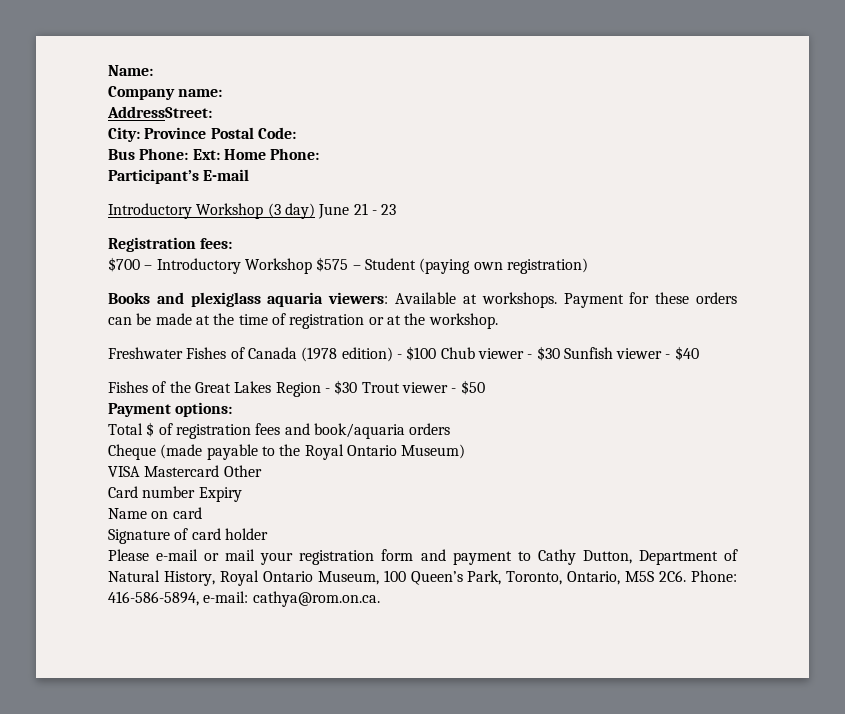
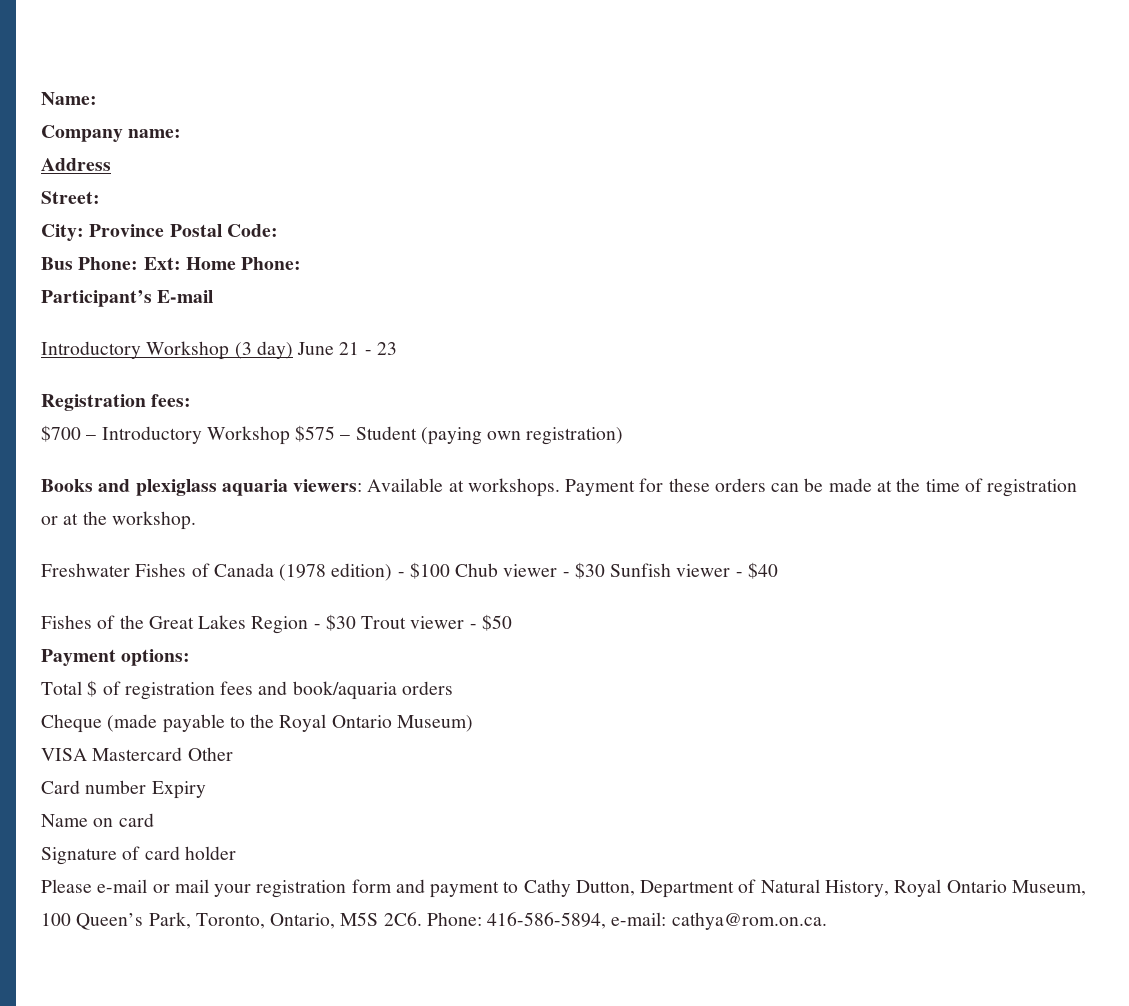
- AddressStreet:
+ Address
+ Street:

